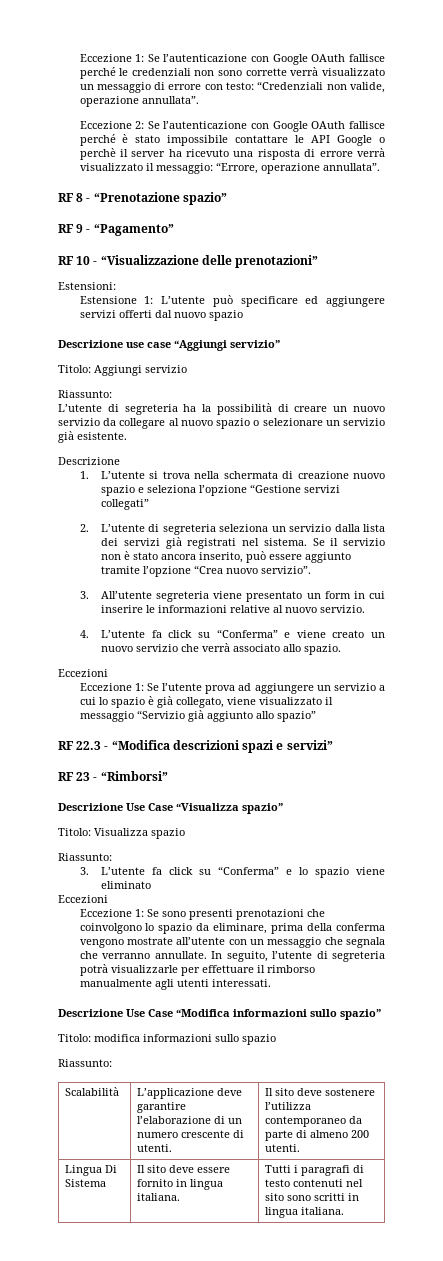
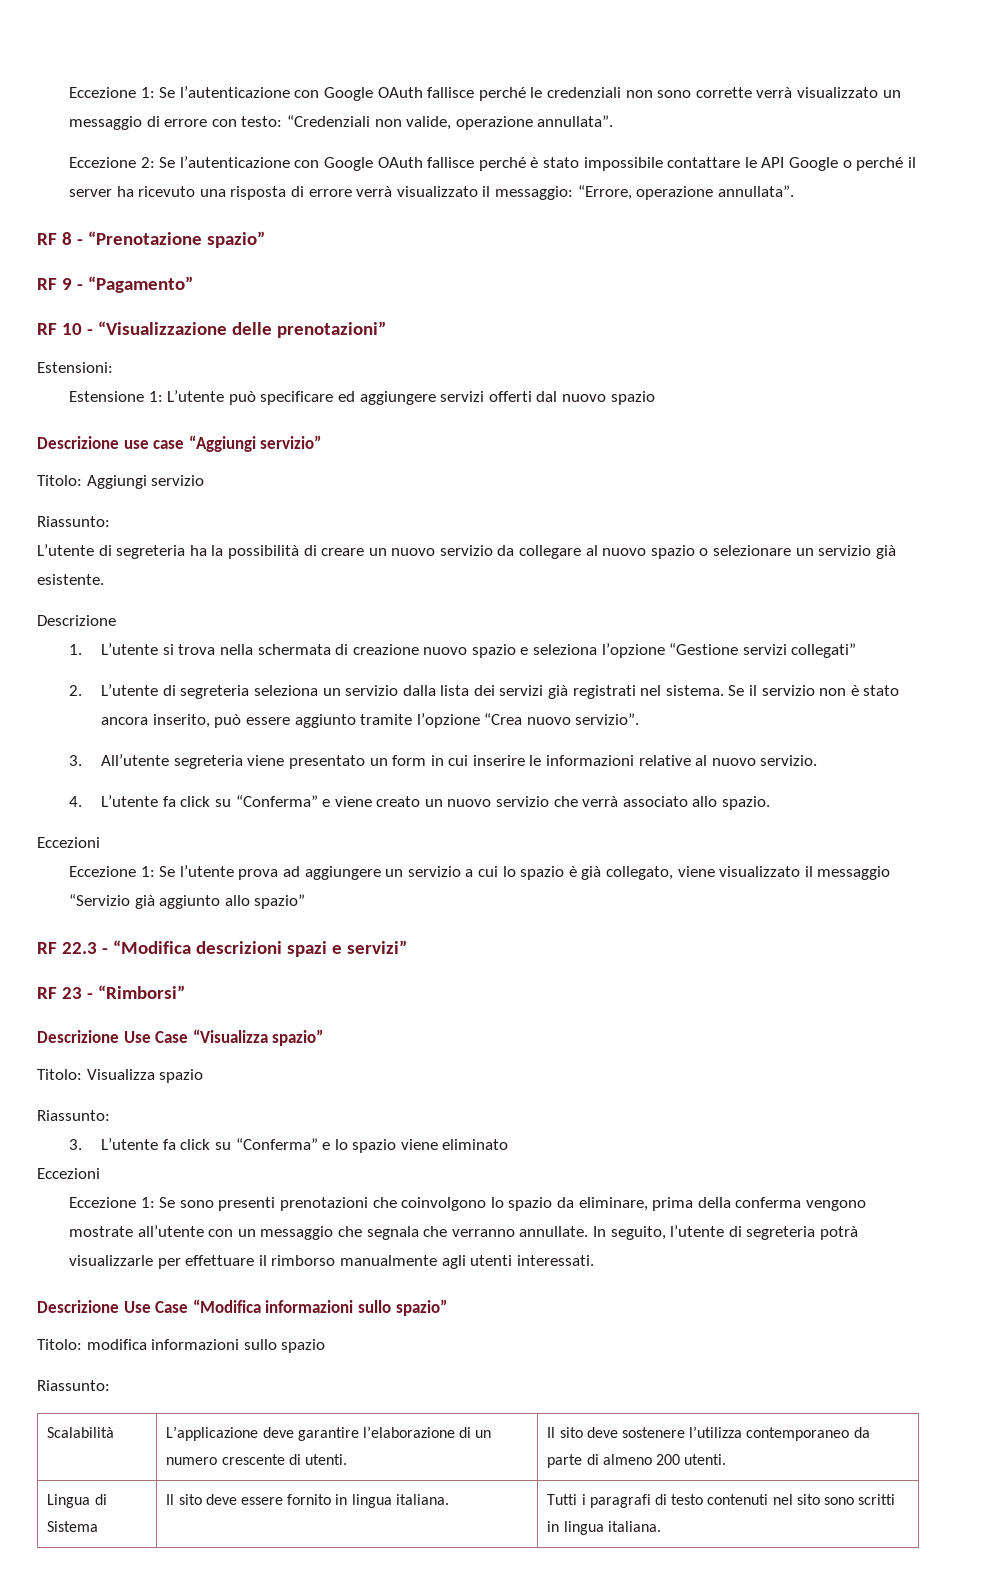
- Eccezione 2: Se l’autenticazione con Google OAuth fallisce perché è stato impossibile contattare le API Google o perchè il server ha ricevuto una risposta di errore verrà visualizzato il messaggio: “Errore, operazione annullata”.
+ Eccezione 2: Se l’autenticazione con Google OAuth fallisce perché è stato impossibile contattare le API Google o perché il server ha ricevuto una risposta di errore verrà visualizzato il messaggio: “Errore, operazione annullata”.
- Lingua Di Sistema | Il sito deve essere fornito in lingua italiana. | Tutti i paragrafi di testo contenuti nel sito sono scritti in lingua italiana.
+ Lingua di Sistema | Il sito deve essere fornito in lingua italiana. | Tutti i paragrafi di testo contenuti nel sito sono scritti in lingua italiana.

